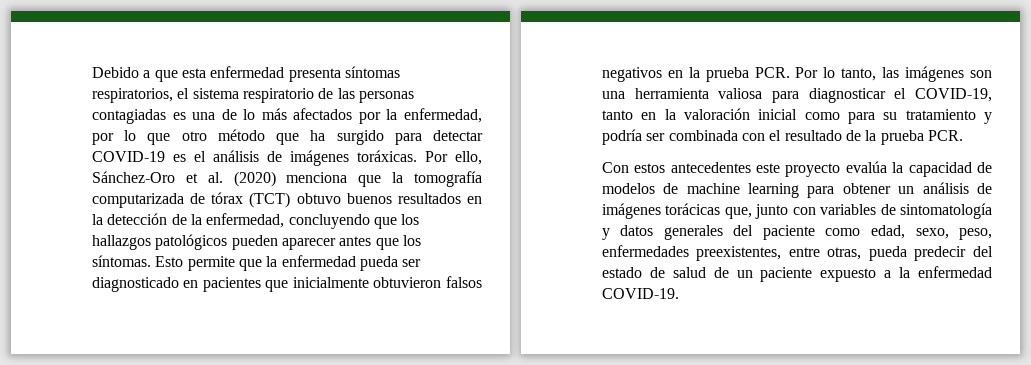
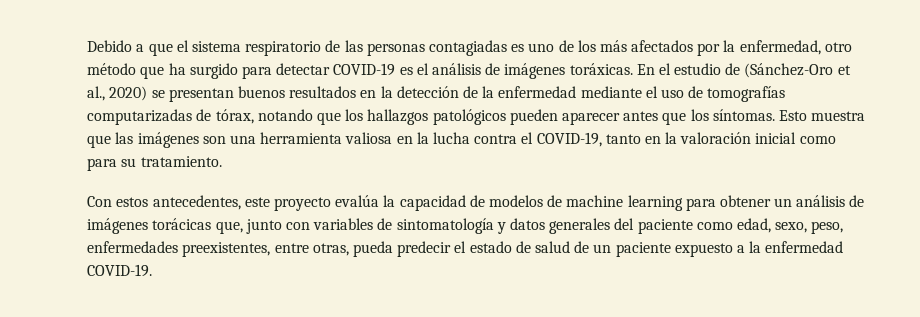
- Debido a que esta enfermedad presenta síntomas respiratorios, el sistema respiratorio de las personas contagiadas es una de lo más afectados por la enfermedad, por lo que otro método que ha surgido para detectar COVID-19 es el análisis de imágenes toráxicas.
+ Debido a que el sistema respiratorio de las personas contagiadas es uno de los más afectados por la enfermedad, otro método que ha surgido para detectar COVID-19 es el análisis de imágenes toráxicas.
- Por ello, Sánchez-Oro et al. (2020) menciona que la tomografía computarizada de tórax (TCT) obtuvo buenos resultados en la detección de la enfermedad, concluyendo que los hallazgos patológicos pueden aparecer antes que los síntomas.
+ En el estudio de (Sánchez-Oro et al., 2020) se presentan buenos resultados en la detección de la enfermedad mediante el uso de tomografías computarizadas de tórax, notando que los hallazgos patológicos pueden aparecer antes que los síntomas.
- Esto permite que la enfermedad pueda ser diagnosticado en pacientes que inicialmente obtuvieron falsos negativos en la prueba PCR. Por lo tanto, las imágenes son una herramienta valiosa para diagnosticar el COVID-19, tanto en la valoración inicial como para su tratamiento y podría ser combinada con el resultado de la prueba PCR.
+ Esto muestra que las imágenes son una herramienta valiosa en la lucha contra el COVID-19, tanto en la valoración inicial como para su tratamiento.
- Con estos antecedentes este proyecto evalúa la capacidad de modelos de machine learning para obtener un análisis de imágenes torácicas que, junto con variables de sintomatología y datos generales del paciente como edad, sexo, peso, enfermedades preexistentes, entre otras, pueda predecir del estado de salud de un paciente expuesto a la enfermedad COVID-19.
+ Con estos antecedentes, este proyecto evalúa la capacidad de modelos de machine learning para obtener un análisis de imágenes torácicas que, junto con variables de sintomatología y datos generales del paciente como edad, sexo, peso, enfermedades preexistentes, entre otras, pueda predecir el estado de salud de un paciente expuesto a la enfermedad COVID-19.

